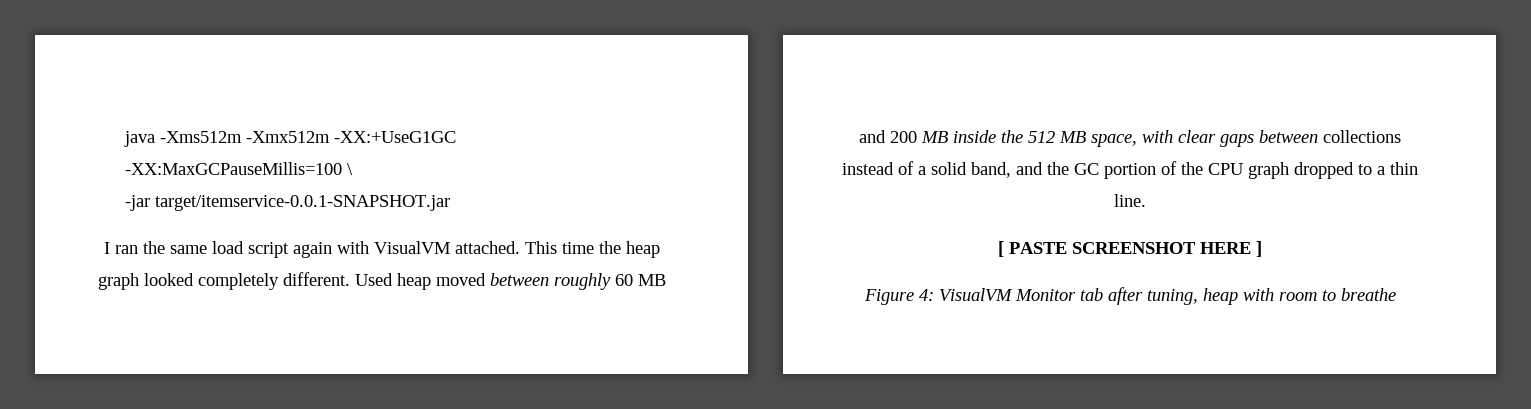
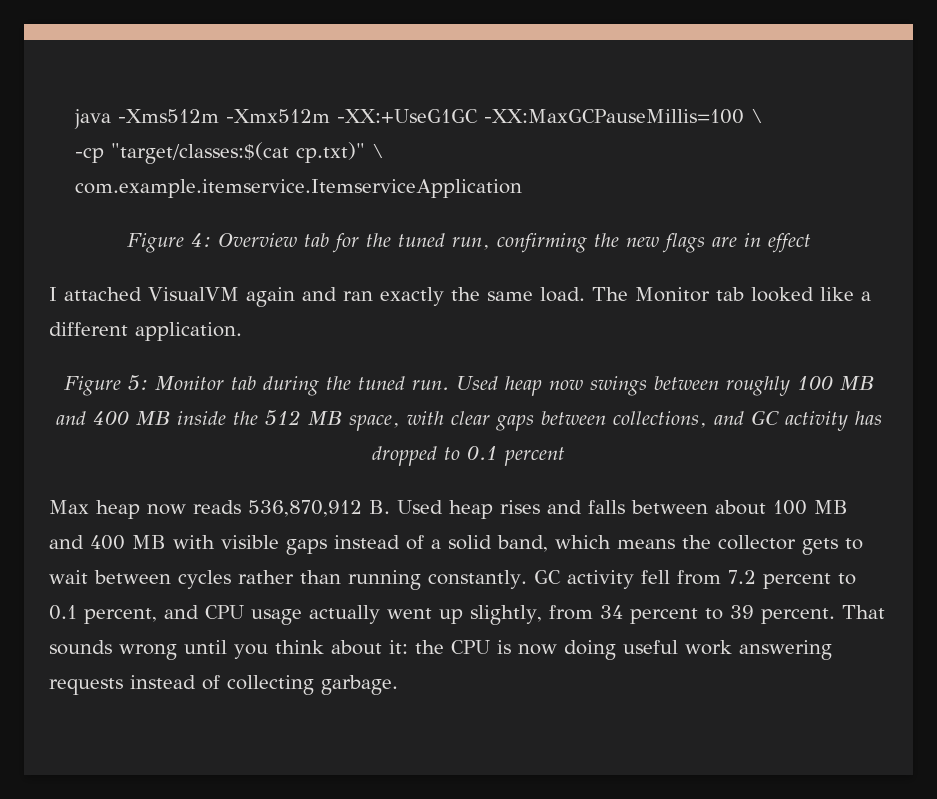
- -jar target/itemservice-0.0.1-SNAPSHOT.jar
- I ran the same load script again with VisualVM attached. This time the heap graph looked completely different. Used heap moved between roughly 60 MB and 200 MB inside the 512 MB space, with clear gaps between collections instead of a solid band, and the GC portion of the CPU graph dropped to a thin line.
- [ PASTE SCREENSHOT HERE ]
- Figure 4: VisualVM Monitor tab after tuning, heap with room to breathe
+ -cp "target/classes:$(cat cp.txt)" \
+ com.example.itemservice.ItemserviceApplication
+ Figure 4: Overview tab for the tuned run, confirming the new flags are in effect
+ I attached VisualVM again and ran exactly the same load. The Monitor tab looked like a different application.
+ Figure 5: Monitor tab during the tuned run. Used heap now swings between roughly 100 MB and 400 MB inside the 512 MB space, with clear gaps between collections, and GC activity has dropped to 0.1 percent
+ Max heap now reads 536,870,912 B. Used heap rises and falls between about 100 MB and 400 MB with visible gaps instead of a solid band, which means the collector gets to wait between cycles rather than running constantly. GC activity fell from 7.2 percent to 0.1 percent, and CPU usage actually went up slightly, from 34 percent to 39 percent. That sounds wrong until you think about it: the CPU is now doing useful work answering requests instead of collecting garbage.

